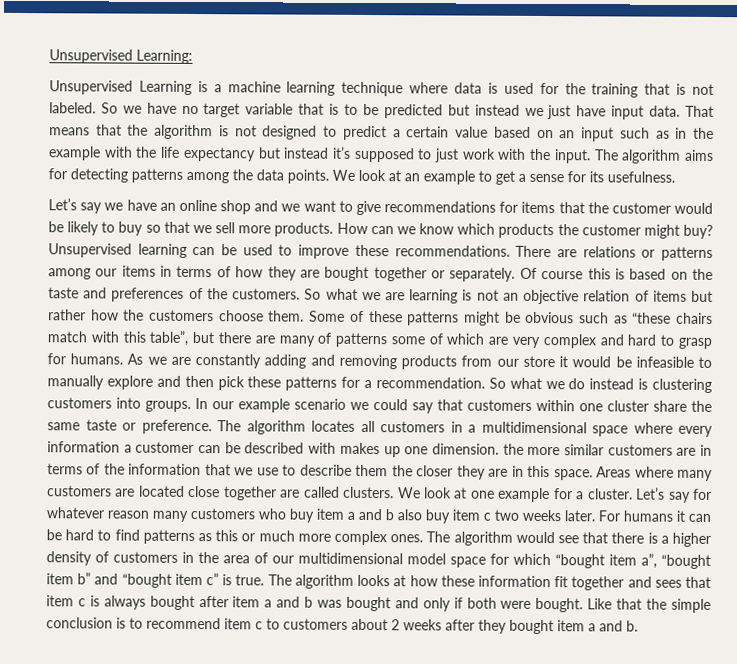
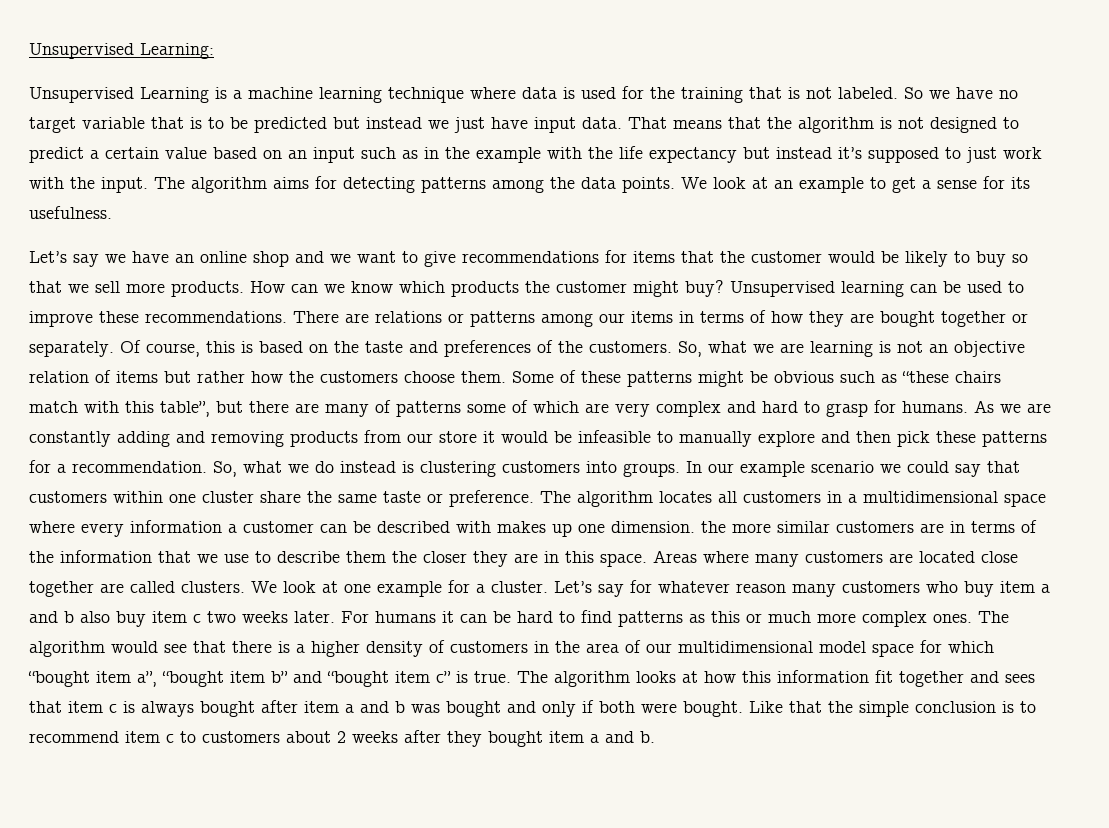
- Of course this is based on the taste and preferences of the customers.
+ Of course, this is based on the taste and preferences of the customers.
- So what we are learning is not an objective relation of items but rather how the customers choose them.
+ So, what we are learning is not an objective relation of items but rather how the customers choose them.
- So what we do instead is clustering customers into groups.
+ So, what we do instead is clustering customers into groups.
- The algorithm looks at how these information fit together and sees that item c is always bought after item a and b was bought and only if both were bought.
+ The algorithm looks at how this information fit together and sees that item c is always bought after item a and b was bought and only if both were bought.

